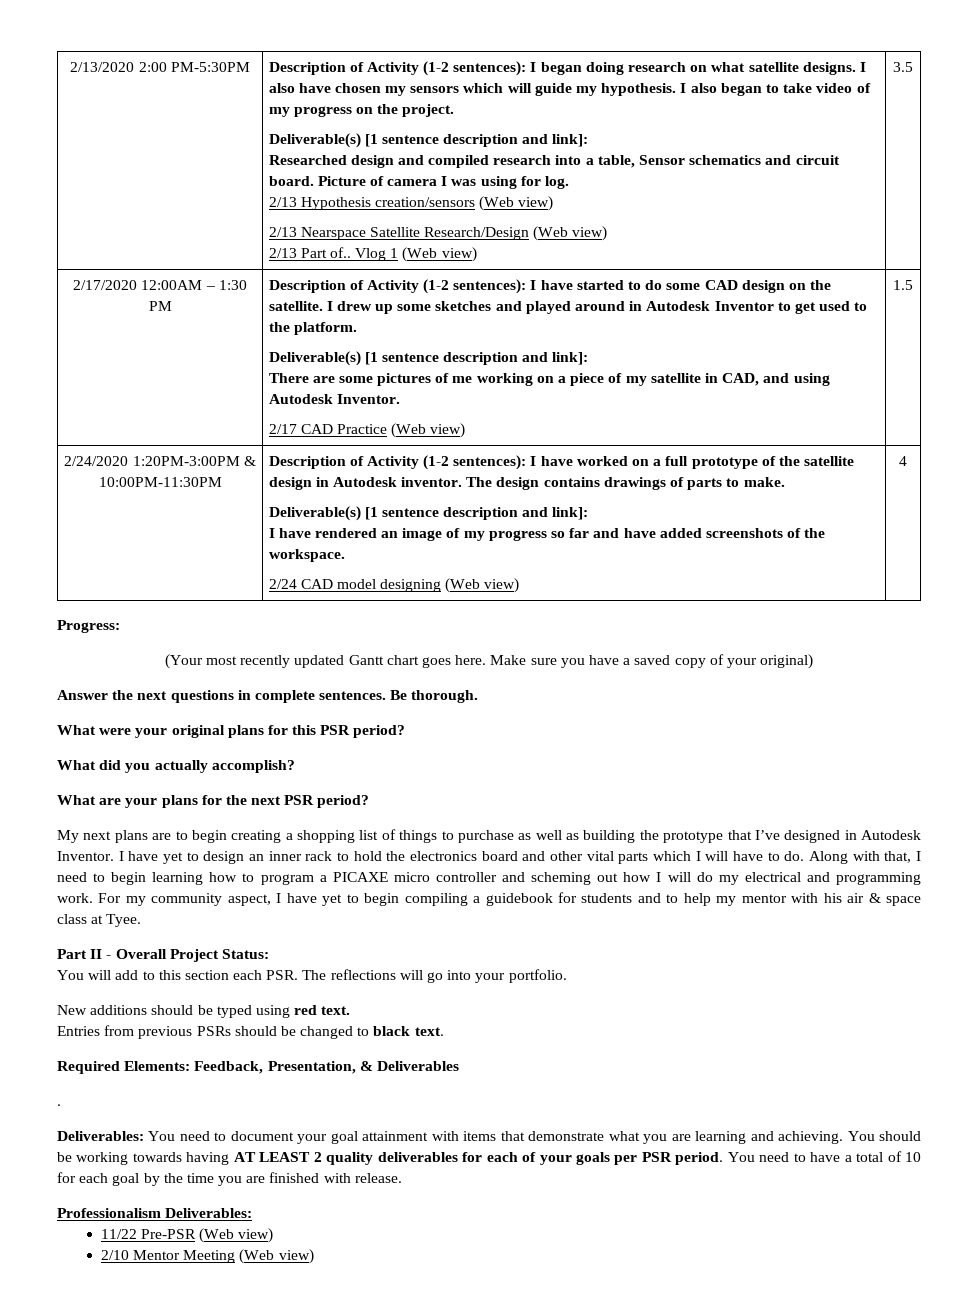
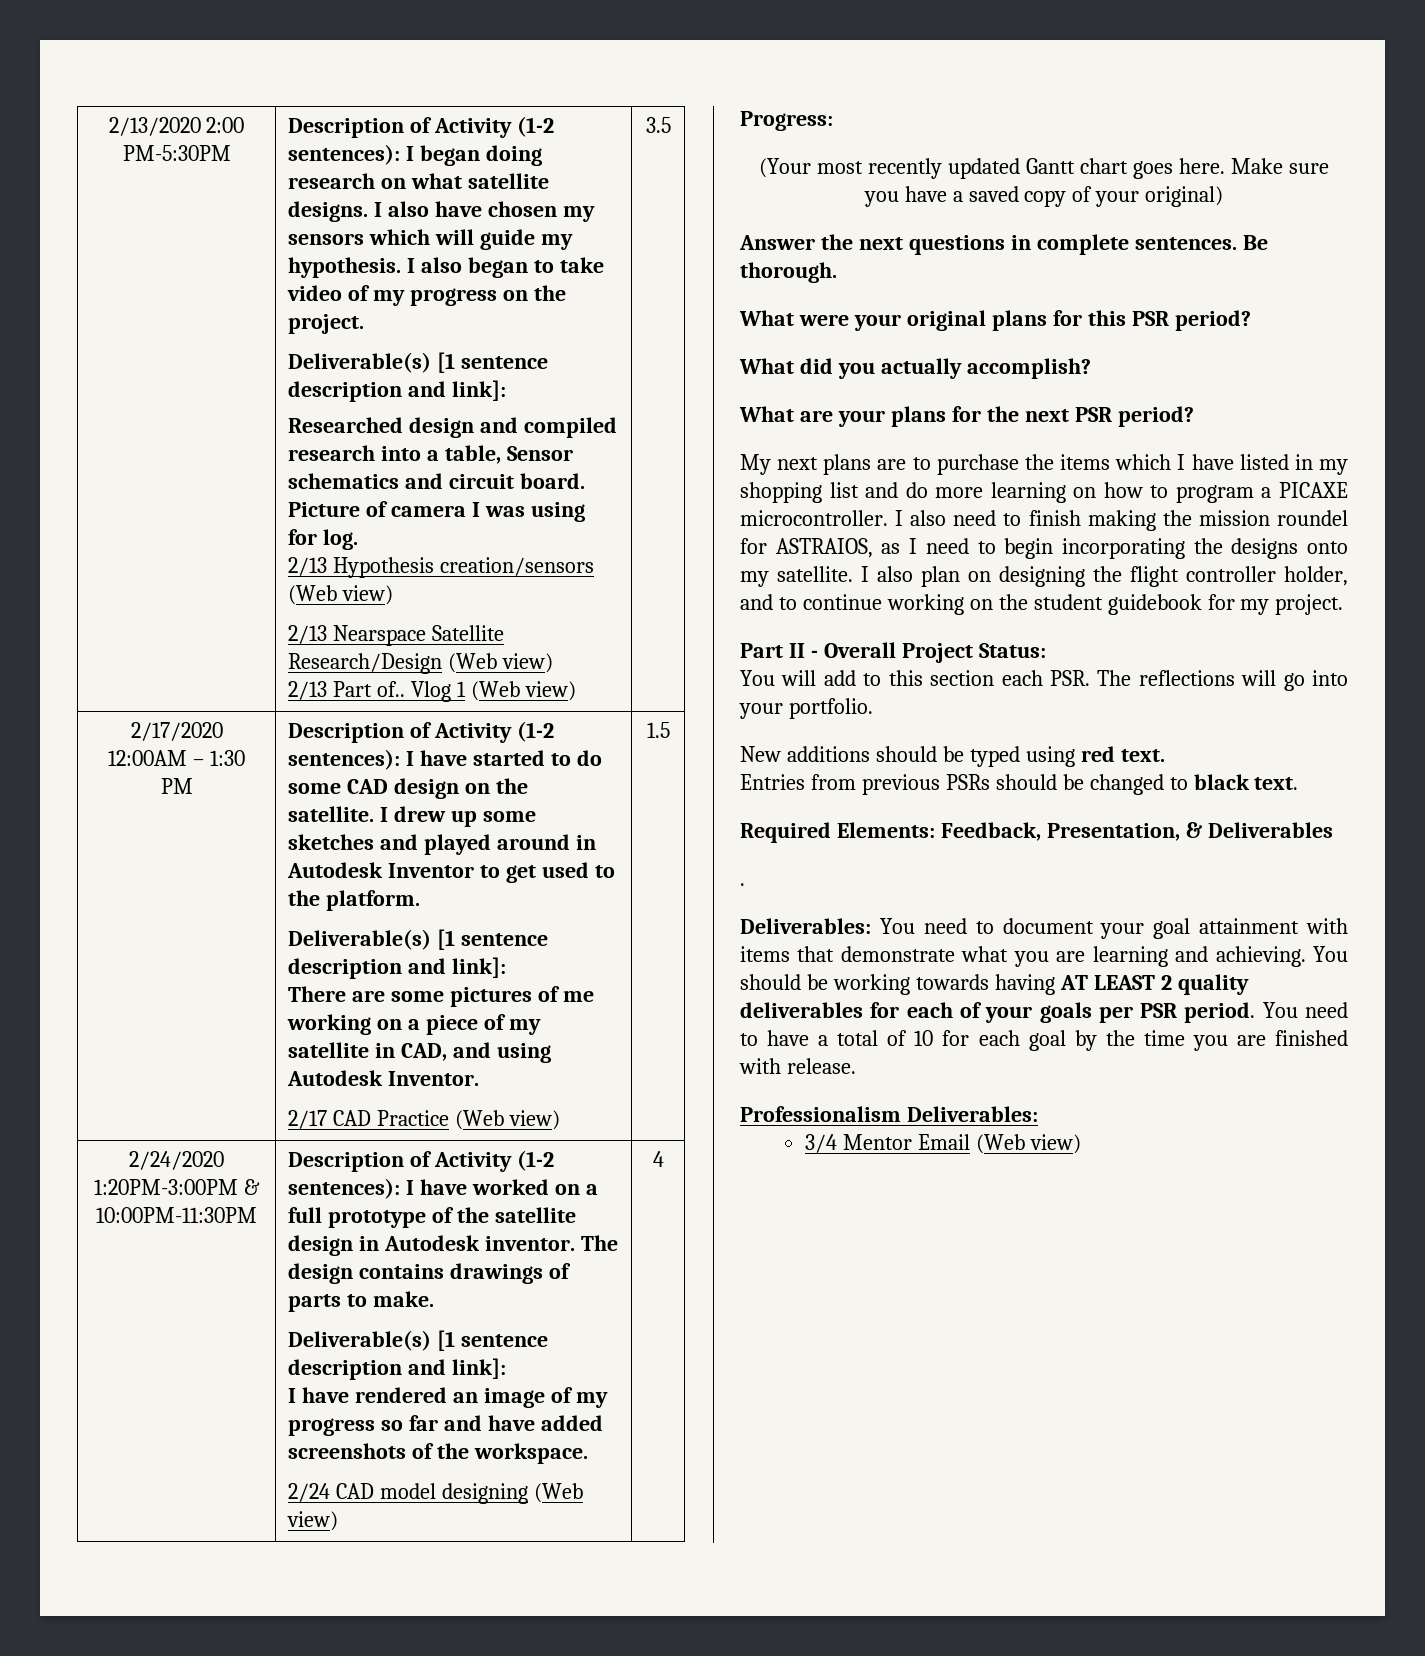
- My next plans are to begin creating a shopping list of things to purchase as well as building the prototype that I’ve designed in Autodesk Inventor. I have yet to design an inner rack to hold the electronics board and other vital parts which I will have to do. Along with that, I need to begin learning how to program a PICAXE micro controller and scheming out how I will do my electrical and programming work. For my community aspect, I have yet to begin compiling a guidebook for students and to help my mentor with his air & space class at Tyee.
+ My next plans are to purchase the items which I have listed in my shopping list and do more learning on how to program a PICAXE microcontroller. I also need to finish making the mission roundel for ASTRAIOS, as I need to begin incorporating the designs onto my satellite. I also plan on designing the flight controller holder, and to continue working on the student guidebook for my project.
- 11/22 Pre-PSR (Web view)
- 2/10 Mentor Meeting (Web view)
+ 3/4 Mentor Email (Web view)

